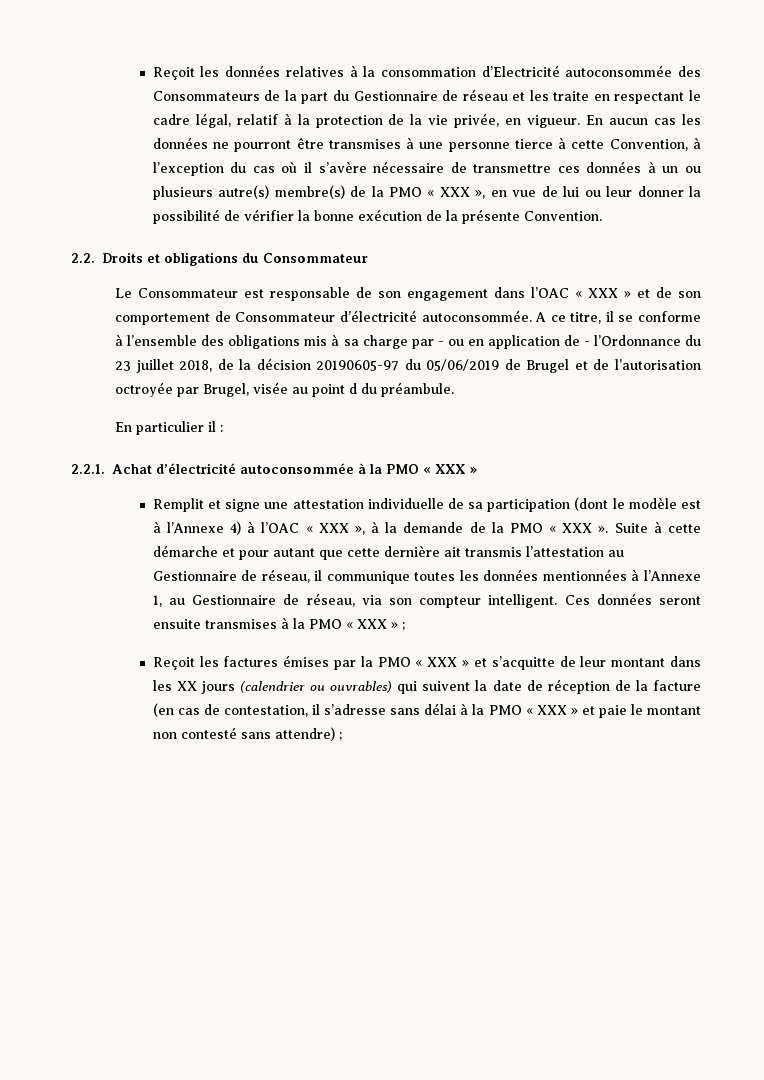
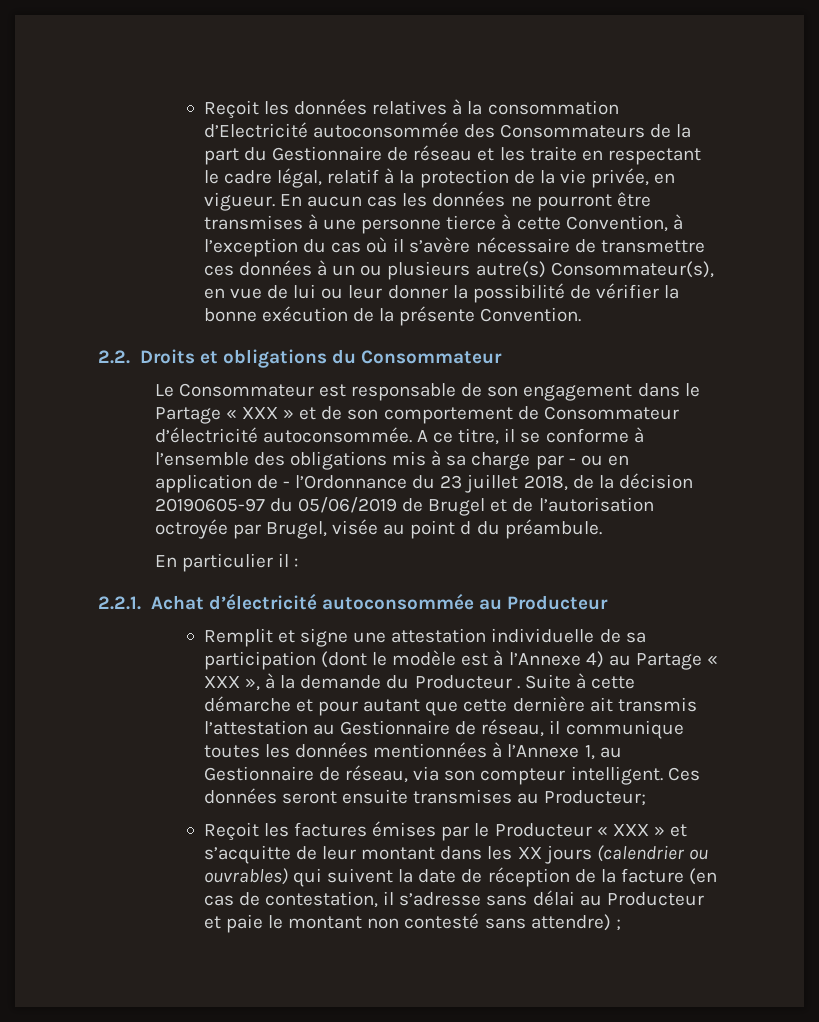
- En aucun cas les données ne pourront être transmises à une personne tierce à cette Convention, à l’exception du cas où il s’avère nécessaire de transmettre ces données à un ou plusieurs autre(s) membre(s) de la PMO « XXX », en vue de lui ou leur donner la possibilité de vérifier la bonne exécution de la présente Convention.
+ En aucun cas les données ne pourront être transmises à une personne tierce à cette Convention, à l’exception du cas où il s’avère nécessaire de transmettre ces données à un ou plusieurs autre(s) Consommateur(s), en vue de lui ou leur donner la possibilité de vérifier la bonne exécution de la présente Convention.
- Le Consommateur est responsable de son engagement dans l’OAC « XXX » et de son comportement de Consommateur d’électricité autoconsommée.
+ Le Consommateur est responsable de son engagement dans le Partage « XXX » et de son comportement de Consommateur d’électricité autoconsommée.
- 2.2.1. Achat d’électricité autoconsommée à la PMO « XXX »
+ 2.2.1. Achat d’électricité autoconsommée au Producteur
- Remplit et signe une attestation individuelle de sa participation (dont le modèle est à l’Annexe 4) à l’OAC « XXX », à la demande de la PMO « XXX ».
+ Remplit et signe une attestation individuelle de sa participation (dont le modèle est à l’Annexe 4) au Partage « XXX », à la demande du Producteur .
- Ces données seront ensuite transmises à la PMO « XXX » ;
+ Ces données seront ensuite transmises au Producteur;
- Reçoit les factures émises par la PMO « XXX » et s’acquitte de leur montant dans les XX jours (calendrier ou ouvrables) qui suivent la date de réception de la facture (en cas de contestation, il s’adresse sans délai à la PMO « XXX » et paie le montant non contesté sans attendre) ;
+ Reçoit les factures émises par le Producteur « XXX » et s’acquitte de leur montant dans les XX jours (calendrier ou ouvrables) qui suivent la date de réception de la facture (en cas de contestation, il s’adresse sans délai au Producteur et paie le montant non contesté sans attendre) ;

